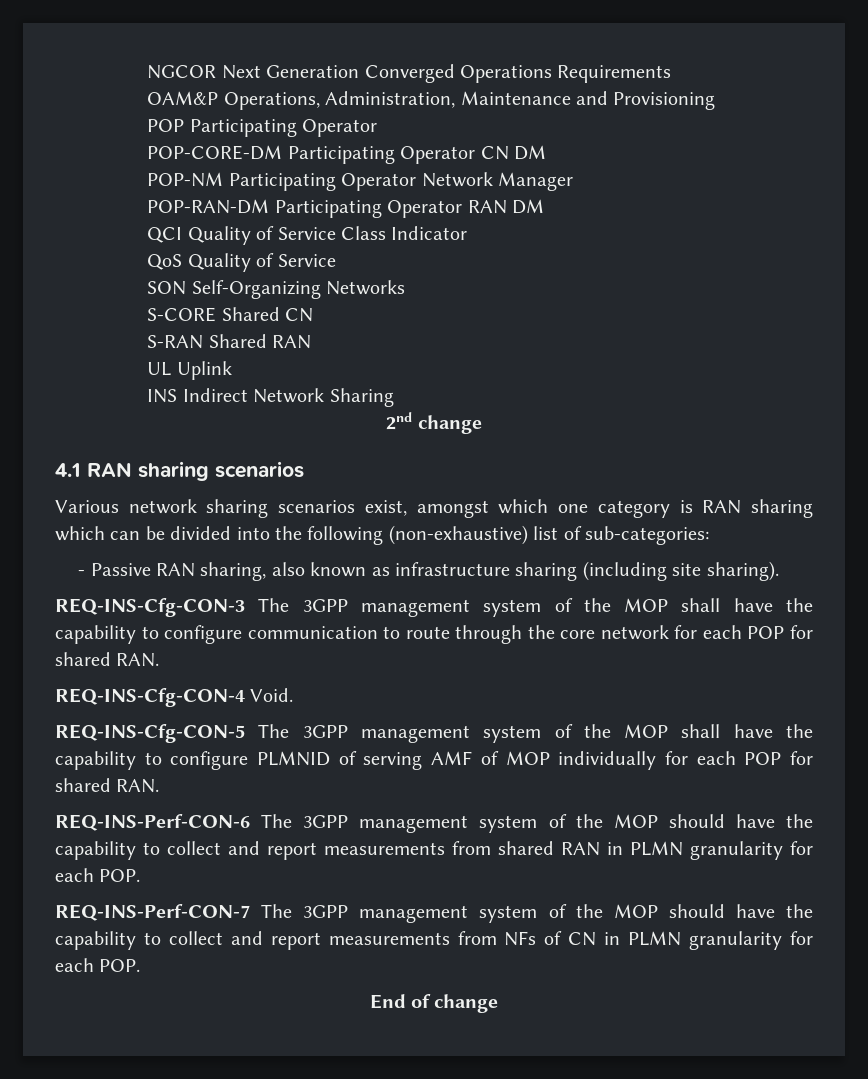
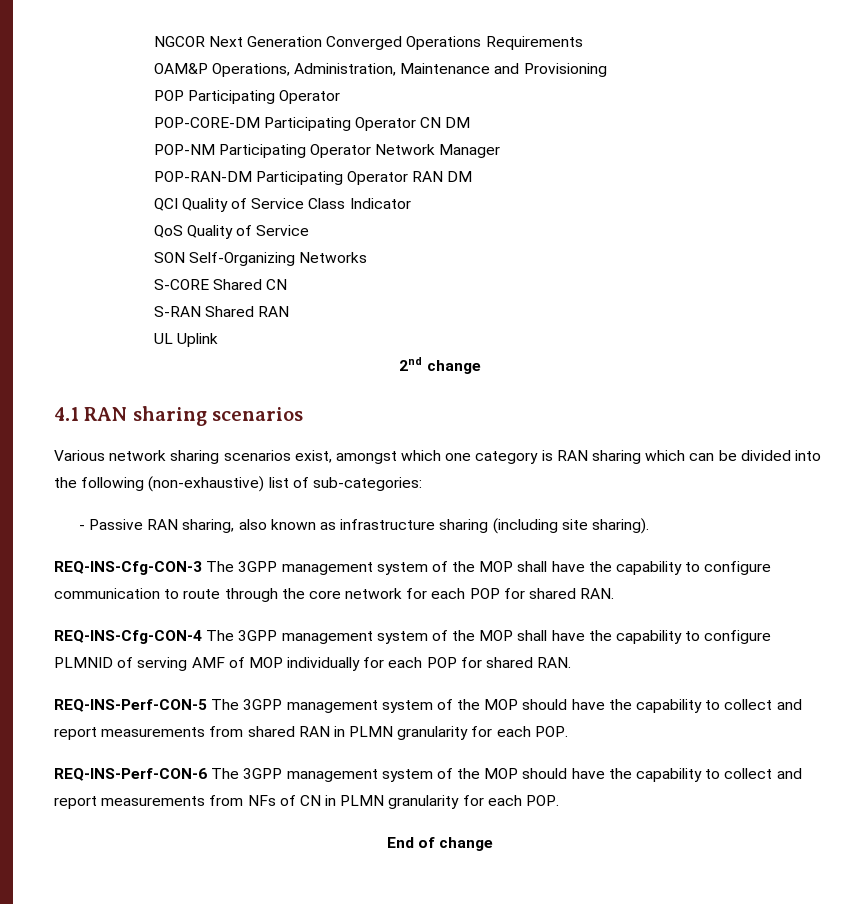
- INS Indirect Network Sharing
- REQ-INS-Cfg-CON-4 Void.
- REQ-INS-Cfg-CON-5 The 3GPP management system of the MOP shall have the capability to configure PLMNID of serving AMF of MOP individually for each POP for shared RAN.
+ REQ-INS-Cfg-CON-4 The 3GPP management system of the MOP shall have the capability to configure PLMNID of serving AMF of MOP individually for each POP for shared RAN.
- REQ-INS-Perf-CON-6 The 3GPP management system of the MOP should have the capability to collect and report measurements from shared RAN in PLMN granularity for each POP.
+ REQ-INS-Perf-CON-5 The 3GPP management system of the MOP should have the capability to collect and report measurements from shared RAN in PLMN granularity for each POP.
- REQ-INS-Perf-CON-7 The 3GPP management system of the MOP should have the capability to collect and report measurements from NFs of CN in PLMN granularity for each POP.
+ REQ-INS-Perf-CON-6 The 3GPP management system of the MOP should have the capability to collect and report measurements from NFs of CN in PLMN granularity for each POP.

